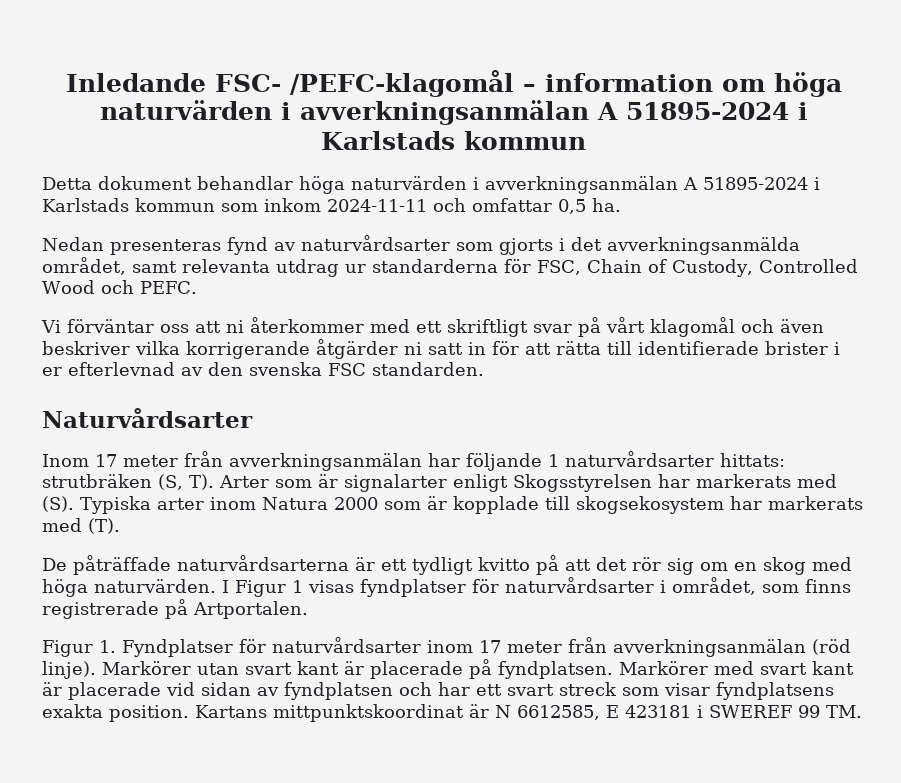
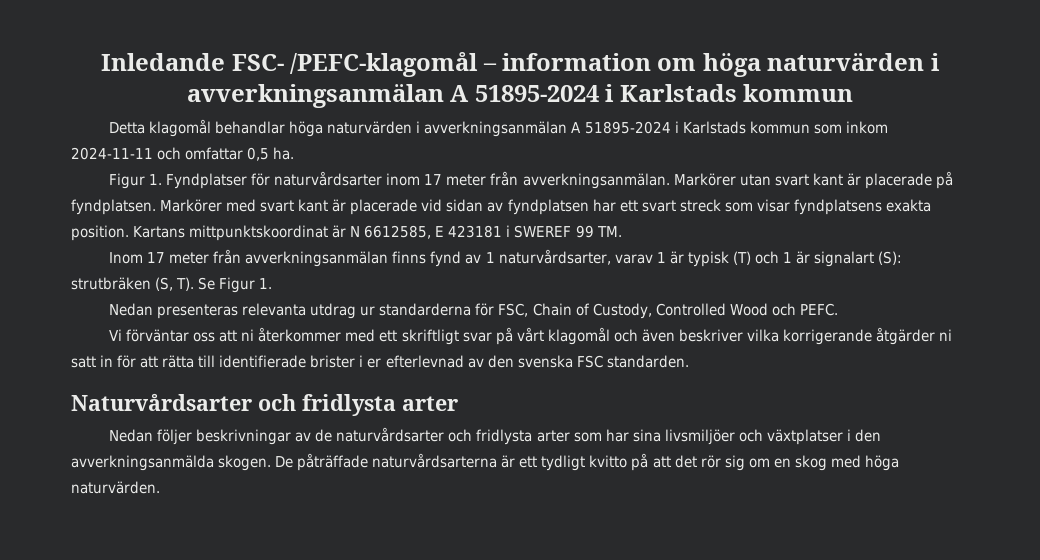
- Detta dokument behandlar höga naturvärden i avverkningsanmälan A 51895-2024 i Karlstads kommun som inkom 2024-11-11 och omfattar 0,5 ha.
+ Detta klagomål behandlar höga naturvärden i avverkningsanmälan A 51895-2024 i Karlstads kommun som inkom 2024-11-11 och omfattar 0,5 ha.
- Nedan presenteras fynd av naturvårdsarter som gjorts i det avverkningsanmälda området, samt relevanta utdrag ur standarderna för FSC, Chain of Custody, Controlled Wood och PEFC.
+ Figur 1. Fyndplatser för naturvårdsarter inom 17 meter från avverkningsanmälan. Markörer utan svart kant är placerade på fyndplatsen. Markörer med svart kant är placerade vid sidan av fyndplatsen har ett svart streck som visar fyndplatsens exakta position. Kartans mittpunktskoordinat är N 6612585, E 423181 i SWEREF 99 TM.
+ Inom 17 meter från avverkningsanmälan finns fynd av 1 naturvårdsarter, varav 1 är typisk (T) och 1 är signalart (S): strutbräken (S, T). Se Figur 1.
+ Nedan presenteras relevanta utdrag ur standarderna för FSC, Chain of Custody, Controlled Wood och PEFC.
- Naturvårdsarter
- Inom 17 meter från avverkningsanmälan har följande 1 naturvårdsarter hittats: strutbräken (S, T). Arter som är signalarter enligt Skogsstyrelsen har markerats med (S). Typiska arter inom Natura 2000 som är kopplade till skogsekosystem har markerats med (T).
- De påträffade naturvårdsarterna är ett tydligt kvitto på att det rör sig om en skog med höga naturvärden. I Figur 1 visas fyndplatser för naturvårdsarter i området, som finns registrerade på Artportalen.
- Figur 1. Fyndplatser för naturvårdsarter inom 17 meter från avverkningsanmälan (röd linje). Markörer utan svart kant är placerade på fyndplatsen. Markörer med svart kant är placerade vid sidan av fyndplatsen och har ett svart streck som visar fyndplatsens exakta position. Kartans mittpunktskoordinat är N 6612585, E 423181 i SWEREF 99 TM.
+ Naturvårdsarter och fridlysta arter
+ Nedan följer beskrivningar av de naturvårdsarter och fridlysta arter som har sina livsmiljöer och växtplatser i den avverkningsanmälda skogen. De påträffade naturvårdsarterna är ett tydligt kvitto på att det rör sig om en skog med höga naturvärden.

